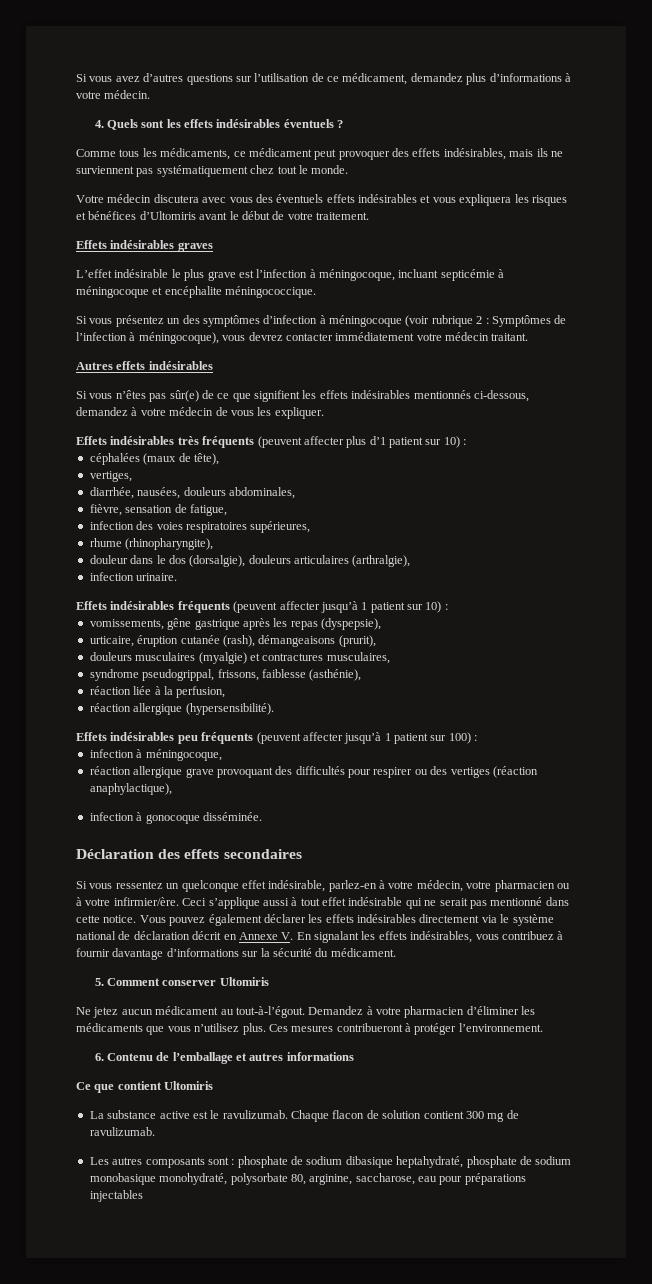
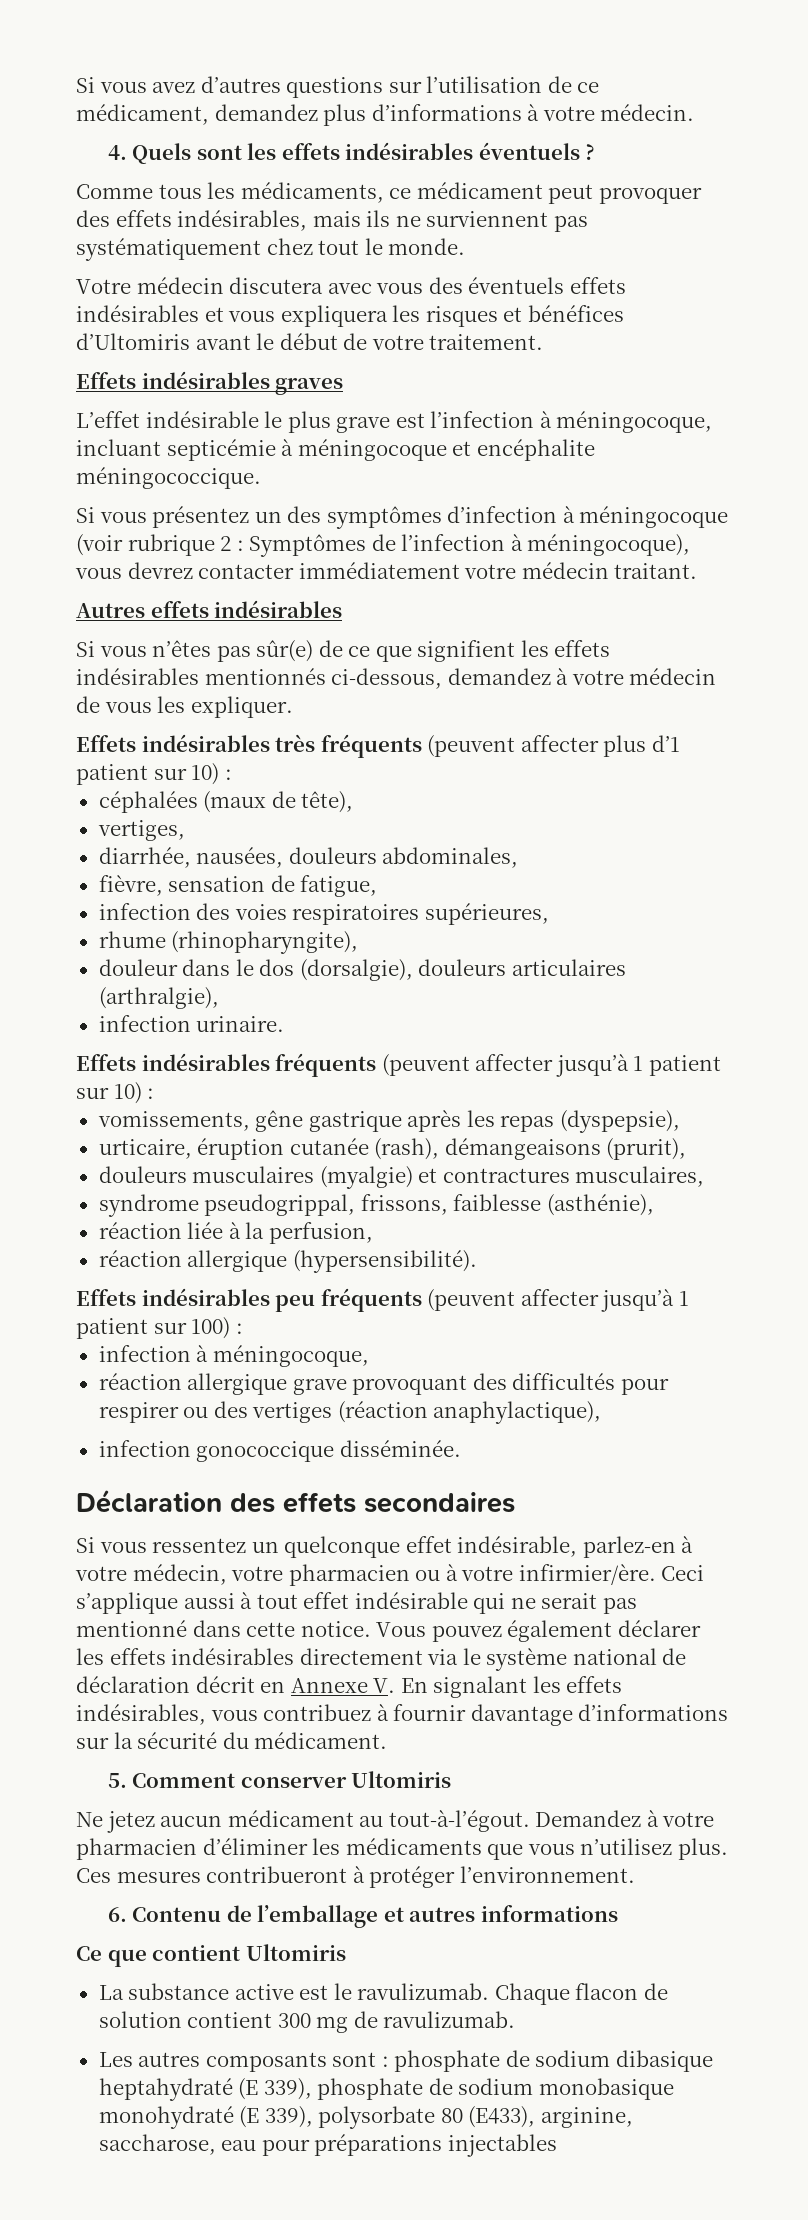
- infection à gonocoque disséminée.
+ infection gonococcique disséminée.
- Les autres composants sont : phosphate de sodium dibasique heptahydraté, phosphate de sodium monobasique monohydraté, polysorbate 80, arginine, saccharose, eau pour préparations injectables
+ Les autres composants sont : phosphate de sodium dibasique heptahydraté (E 339), phosphate de sodium monobasique monohydraté (E 339), polysorbate 80 (E433), arginine, saccharose, eau pour préparations injectables

